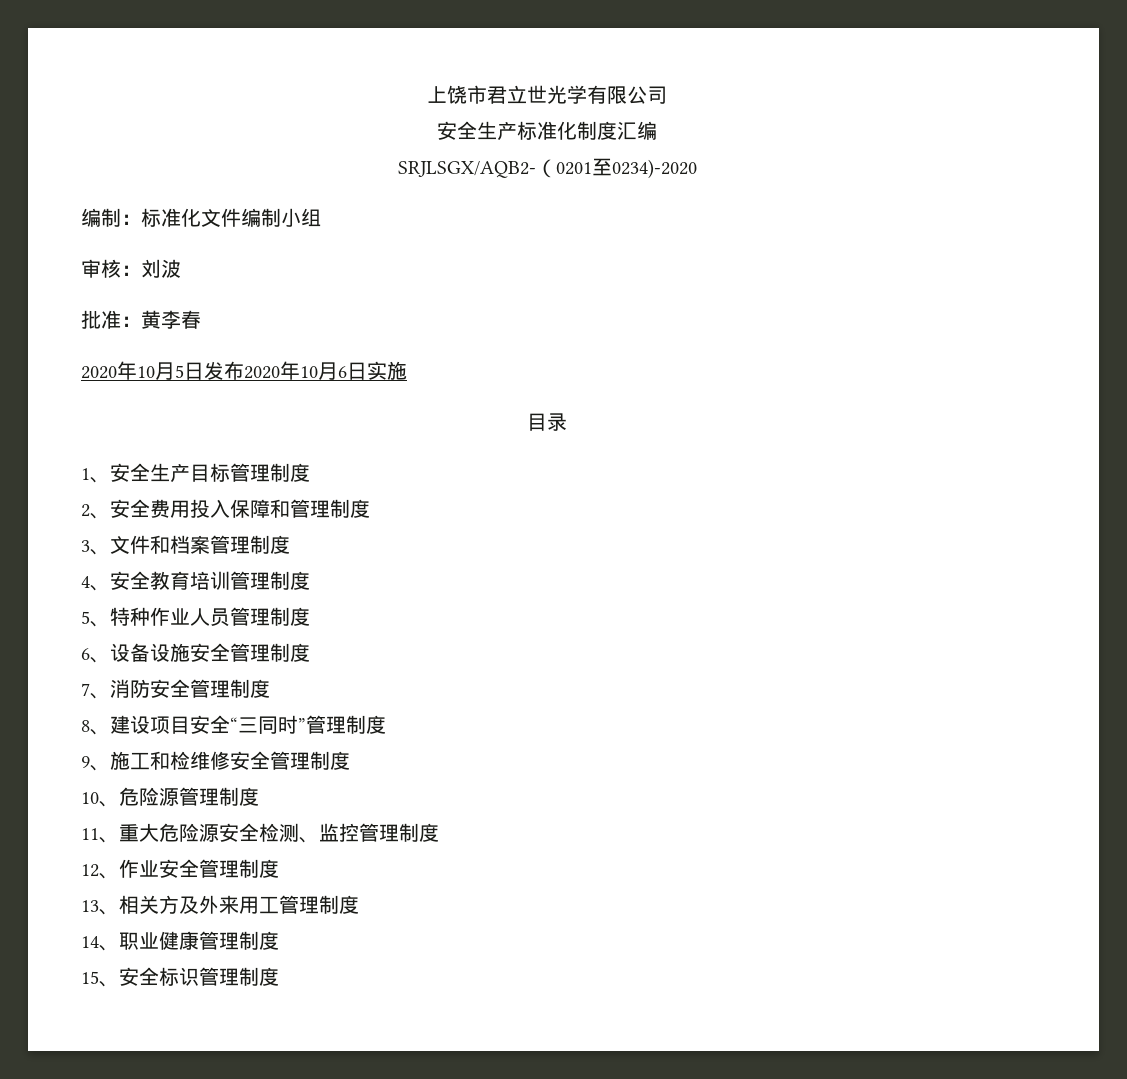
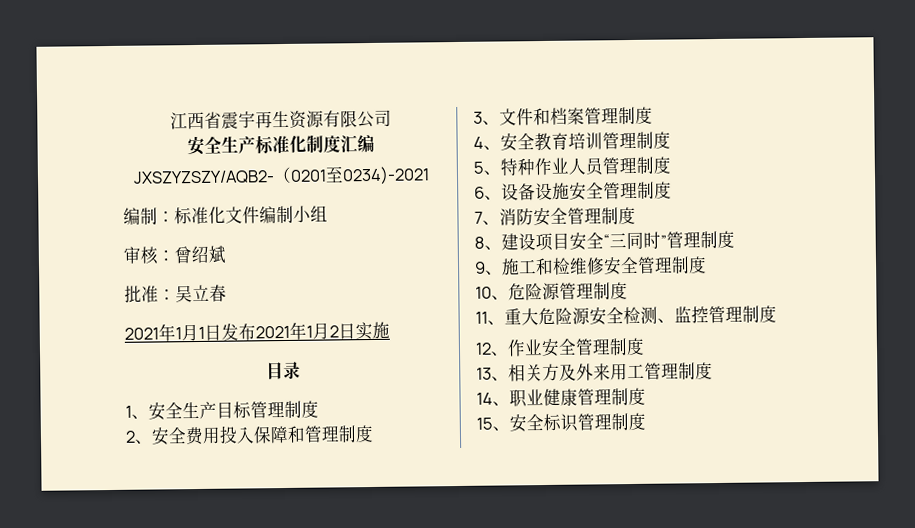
- 上饶市君立世光学有限公司
+ 江西省震宇再生资源有限公司
- SRJLSGX/AQB2-（0201至0234)-2020
+ JXSZYZSZY/AQB2-（0201至0234)-2021
- 审核：刘波
+ 审核：曾绍斌
- 批准：黄李春
+ 批准：吴立春
- 2020年10月5日发布2020年10月6日实施
+ 2021年1月1日发布2021年1月2日实施

